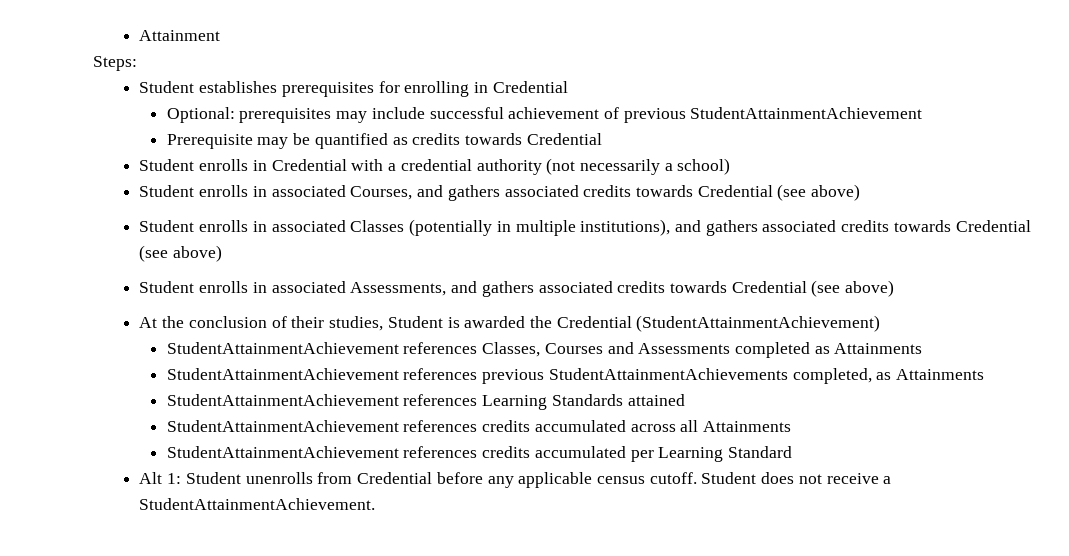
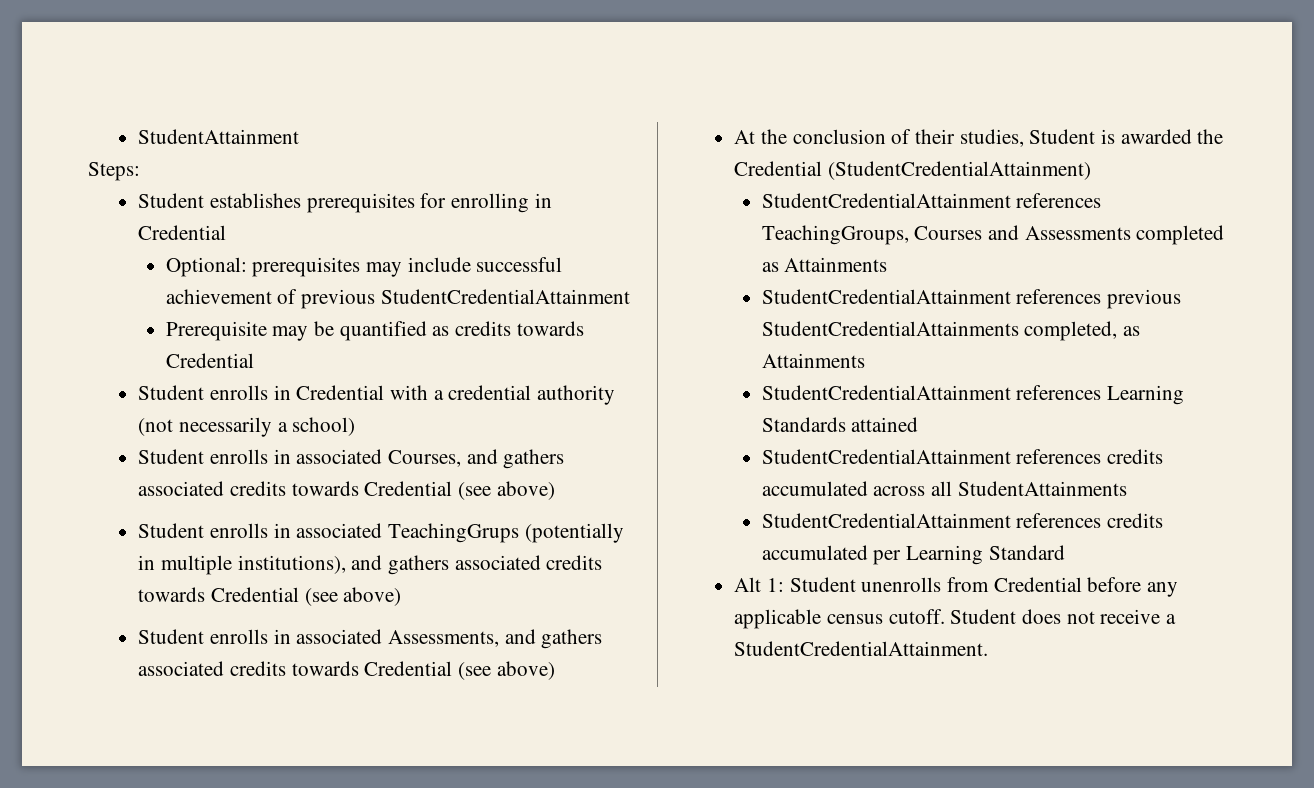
- Attainment
+ StudentAttainment
- Optional: prerequisites may include successful achievement of previous StudentAttainmentAchievement
+ Optional: prerequisites may include successful achievement of previous StudentCredentialAttainment
- Student enrolls in associated Classes (potentially in multiple institutions), and gathers associated credits towards Credential (see above)
+ Student enrolls in associated TeachingGrups (potentially in multiple institutions), and gathers associated credits towards Credential (see above)
- At the conclusion of their studies, Student is awarded the Credential (StudentAttainmentAchievement)
- StudentAttainmentAchievement references Classes, Courses and Assessments completed as Attainments
+ At the conclusion of their studies, Student is awarded the Credential (StudentCredentialAttainment)
+ StudentCredentialAttainment references TeachingGroups, Courses and Assessments completed as Attainments
- StudentAttainmentAchievement references previous StudentAttainmentAchievements completed, as Attainments
+ StudentCredentialAttainment references previous StudentCredentialAttainments completed, as Attainments
- StudentAttainmentAchievement references Learning Standards attained
+ StudentCredentialAttainment references Learning Standards attained
- StudentAttainmentAchievement references credits accumulated across all Attainments
- StudentAttainmentAchievement references credits accumulated per Learning Standard
+ StudentCredentialAttainment references credits accumulated across all StudentAttainments
+ StudentCredentialAttainment references credits accumulated per Learning Standard
- Student does not receive a StudentAttainmentAchievement.
+ Student does not receive a StudentCredentialAttainment.

